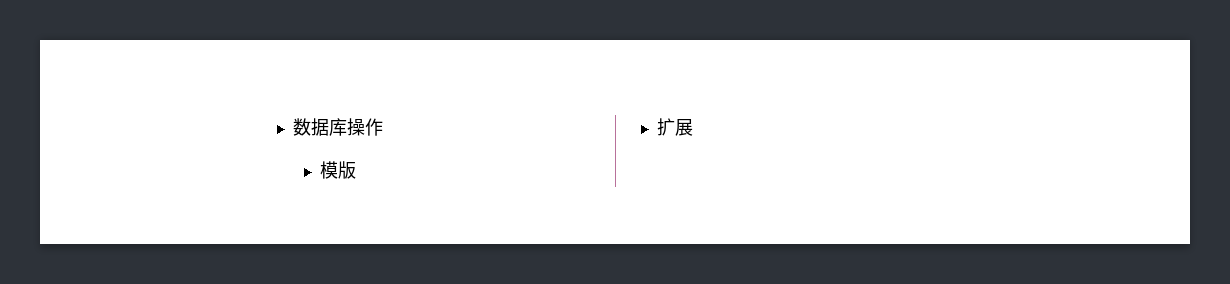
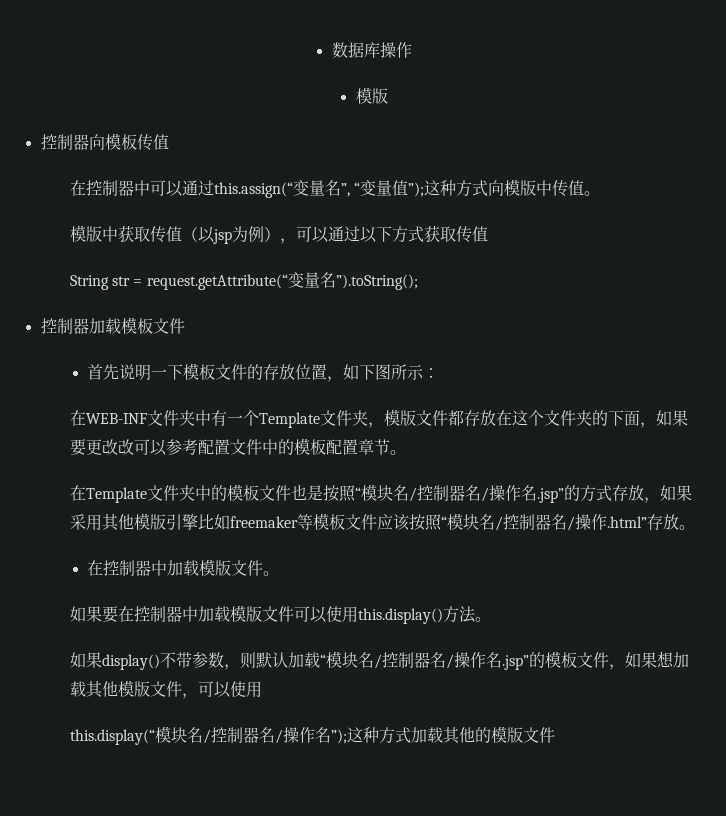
- 扩展
+ 控制器向模板传值
+ 在控制器中可以通过this.assign(“变量名”, “变量值”);这种方式向模版中传值。
+ 模版中获取传值（以jsp为例），可以通过以下方式获取传值
+ String str = request.getAttribute(“变量名”).toString();
+ 控制器加载模板文件
+ 首先说明一下模板文件的存放位置，如下图所示：
+ 在WEB-INF文件夹中有一个Template文件夹，模版文件都存放在这个文件夹的下面，如果要更改改可以参考配置文件中的模板配置章节。
+ 在Template文件夹中的模板文件也是按照“模块名/控制器名/操作名.jsp”的方式存放，如果采用其他模版引擎比如freemaker等模板文件应该按照“模块名/控制器名/操作.html”存放。
+ 在控制器中加载模版文件。
+ 如果要在控制器中加载模版文件可以使用this.display()方法。
+ 如果display()不带参数，则默认加载“模块名/控制器名/操作名.jsp”的模板文件，如果想加载其他模版文件，可以使用
+ this.display(“模块名/控制器名/操作名”);这种方式加载其他的模版文件

